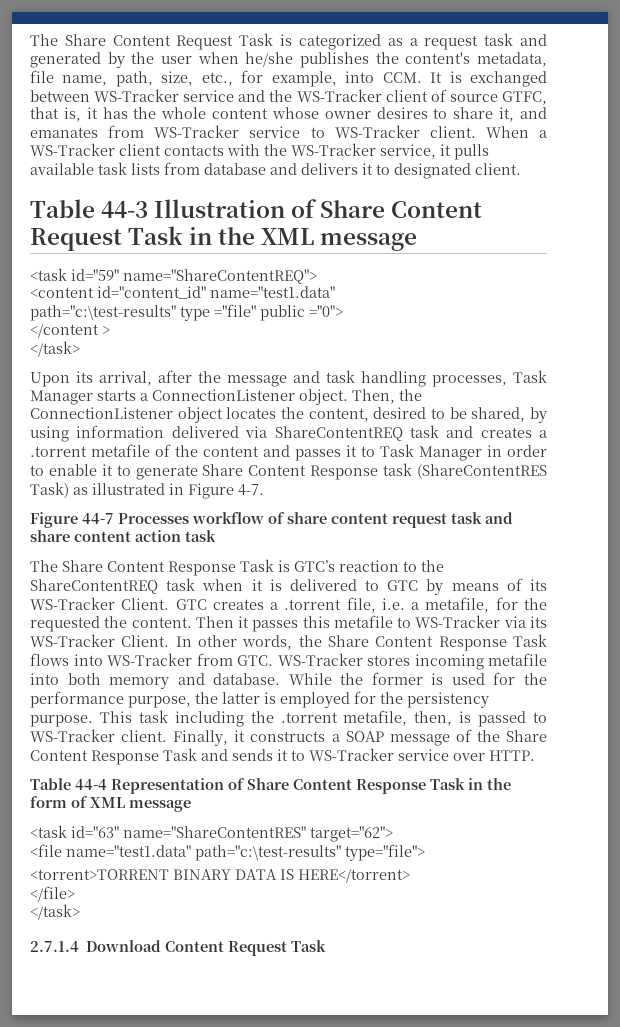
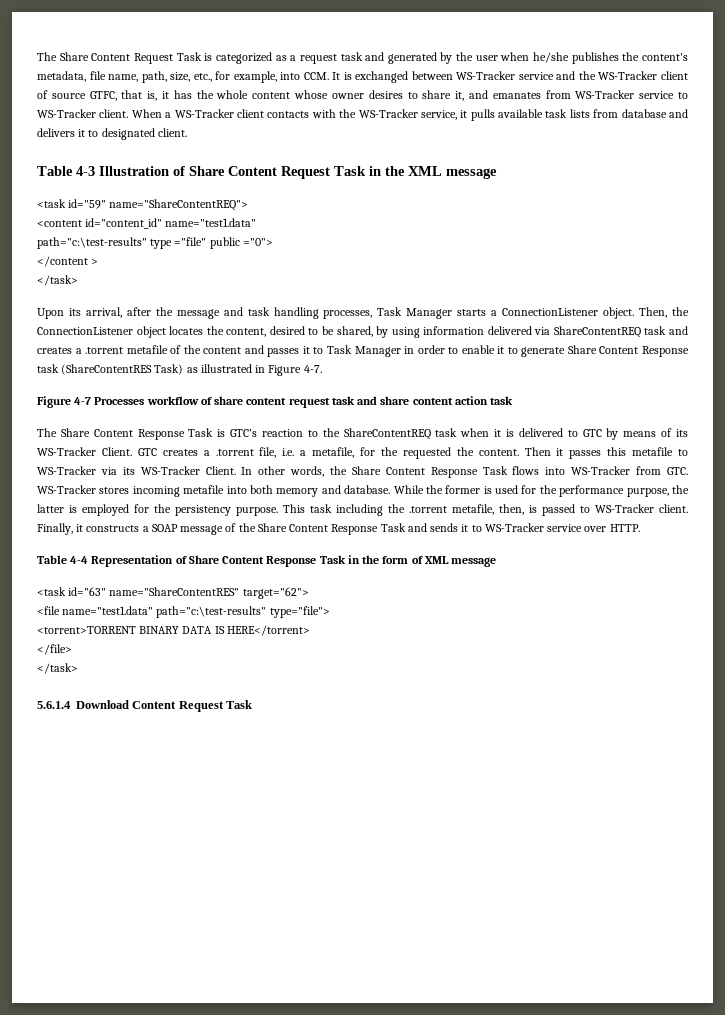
- Table 44-3 Illustration of Share Content Request Task in the XML message
+ Table 4-3 Illustration of Share Content Request Task in the XML message
- Figure 44-7 Processes workflow of share content request task and share content action task
+ Figure 4-7 Processes workflow of share content request task and share content action task
- Table 44-4 Representation of Share Content Response Task in the form of XML message
+ Table 4-4 Representation of Share Content Response Task in the form of XML message
- 2.7.1.4 Download Content Request Task
+ 5.6.1.4 Download Content Request Task

